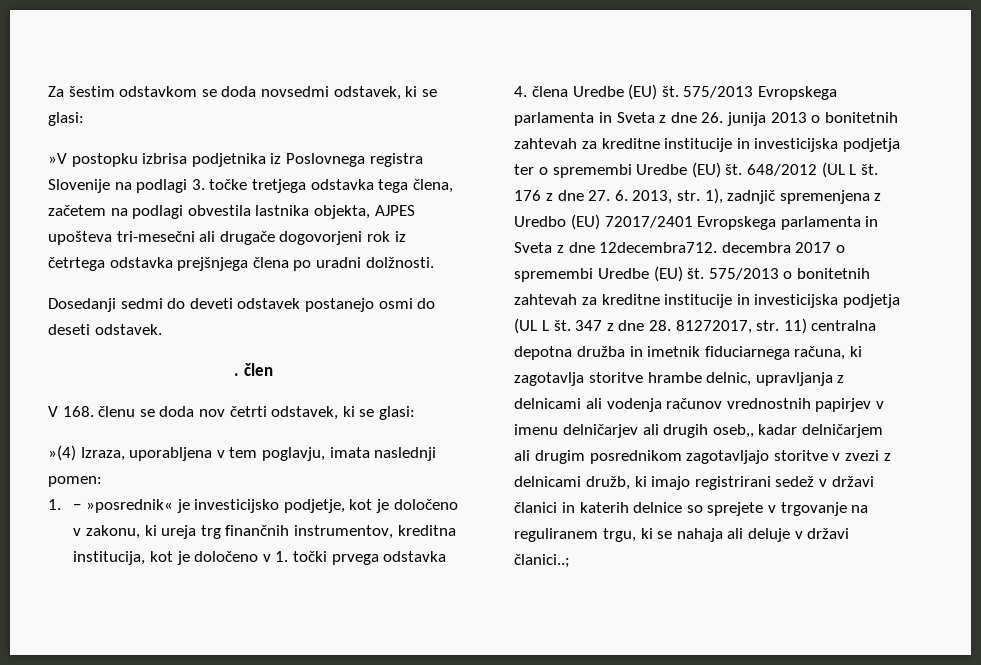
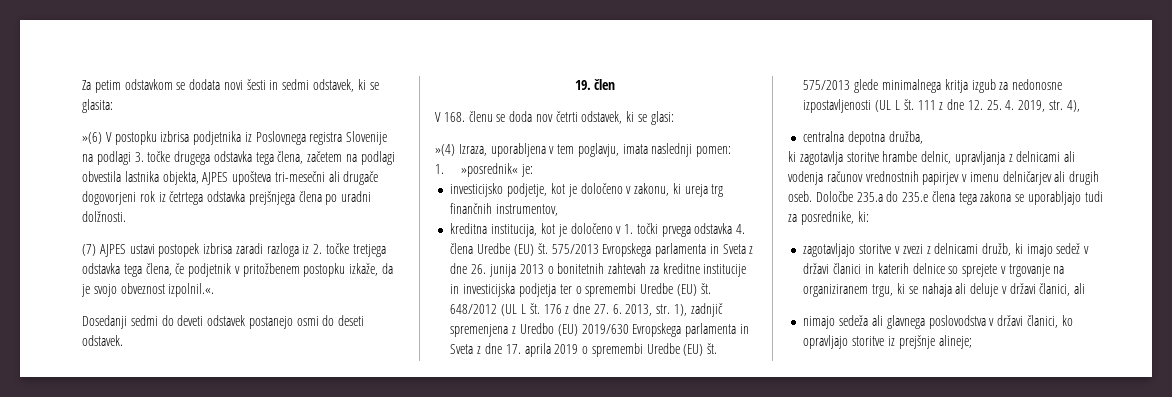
- Za šestim odstavkom se doda novsedmi odstavek, ki se glasi:
- »V postopku izbrisa podjetnika iz Poslovnega registra Slovenije na podlagi 3. točke tretjega odstavka tega člena, začetem na podlagi obvestila lastnika objekta, AJPES upošteva tri-mesečni ali drugače dogovorjeni rok iz četrtega odstavka prejšnjega člena po uradni dolžnosti.
+ Za petim odstavkom se dodata novi šesti in sedmi odstavek, ki se glasita:
+ »(6) V postopku izbrisa podjetnika iz Poslovnega registra Slovenije na podlagi 3. točke drugega odstavka tega člena, začetem na podlagi obvestila lastnika objekta, AJPES upošteva tri-mesečni ali drugače dogovorjeni rok iz četrtega odstavka prejšnjega člena po uradni dolžnosti.
+ (7) AJPES ustavi postopek izbrisa zaradi razloga iz 2. točke tretjega odstavka tega člena, če podjetnik v pritožbenem postopku izkaže, da je svojo obveznost izpolnil.«.
- . člen
+ 19. člen
- 1. − »posrednik« je investicijsko podjetje, kot je določeno v zakonu, ki ureja trg finančnih instrumentov, kreditna institucija, kot je določeno v 1. točki prvega odstavka 4. člena Uredbe (EU) št.
+ 1. »posrednik« je:
+ investicijsko podjetje, kot je določeno v zakonu, ki ureja trg finančnih instrumentov,
+ kreditna institucija, kot je določeno v 1. točki prvega odstavka 4. člena Uredbe (EU) št.
- 176 z dne 27. 6. 2013, str. 1), zadnjič spremenjena z Uredbo (EU) 72017/2401 Evropskega parlamenta in Sveta z dne 12decembra712. decembra 2017 o spremembi Uredbe (EU) št.
+ 176 z dne 27. 6. 2013, str. 1), zadnjič spremenjena z Uredbo (EU) 2019/630 Evropskega parlamenta in Sveta z dne 17. aprila 2019 o spremembi Uredbe (EU) št.
- 575/2013 o bonitetnih zahtevah za kreditne institucije in investicijska podjetja (UL L št. 347 z dne 28. 81272017, str. 11) centralna depotna družba in imetnik fiduciarnega računa, ki zagotavlja storitve hrambe delnic, upravljanja z delnicami ali vodenja računov vrednostnih papirjev v imenu delničarjev ali drugih oseb,, kadar delničarjem ali drugim posrednikom zagotavljajo storitve v zvezi z delnicami družb, ki imajo registrirani sedež v državi članici in katerih delnice so sprejete v trgovanje na reguliranem trgu, ki se nahaja ali deluje v državi članici..;
+ 575/2013 glede minimalnega kritja izgub za nedonosne izpostavljenosti (UL L št. 111 z dne 12. 25. 4. 2019, str. 4),
+ centralna depotna družba,
+ ki zagotavlja storitve hrambe delnic, upravljanja z delnicami ali vodenja računov vrednostnih papirjev v imenu delničarjev ali drugih oseb. Določbe 235.a do 235.e člena tega zakona se uporabljajo tudi za posrednike, ki:
+ zagotavljajo storitve v zvezi z delnicami družb, ki imajo sedež v državi članici in katerih delnice so sprejete v trgovanje na organiziranem trgu, ki se nahaja ali deluje v državi članici, ali
+ nimajo sedeža ali glavnega poslovodstva v državi članici, ko opravljajo storitve iz prejšnje alineje;

